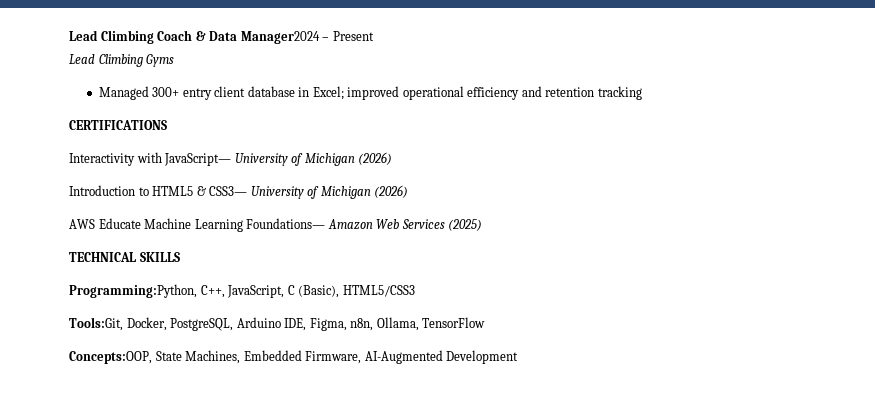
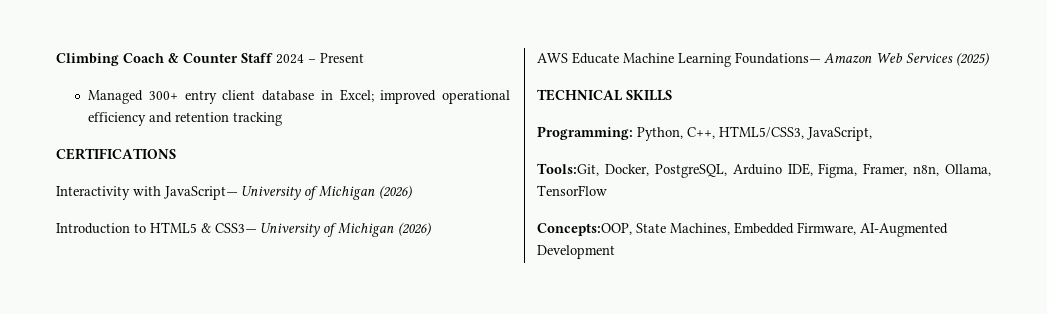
- Lead Climbing Coach & Data Manager2024 – Present
+ Climbing Coach & Counter Staff 2024 – Present
- Lead Climbing Gyms
- Programming:Python, C++, JavaScript, C (Basic), HTML5/CSS3
+ Programming: Python, C++, HTML5/CSS3, JavaScript,
- Tools:Git, Docker, PostgreSQL, Arduino IDE, Figma, n8n, Ollama, TensorFlow
+ Tools:Git, Docker, PostgreSQL, Arduino IDE, Figma, Framer, n8n, Ollama, TensorFlow

